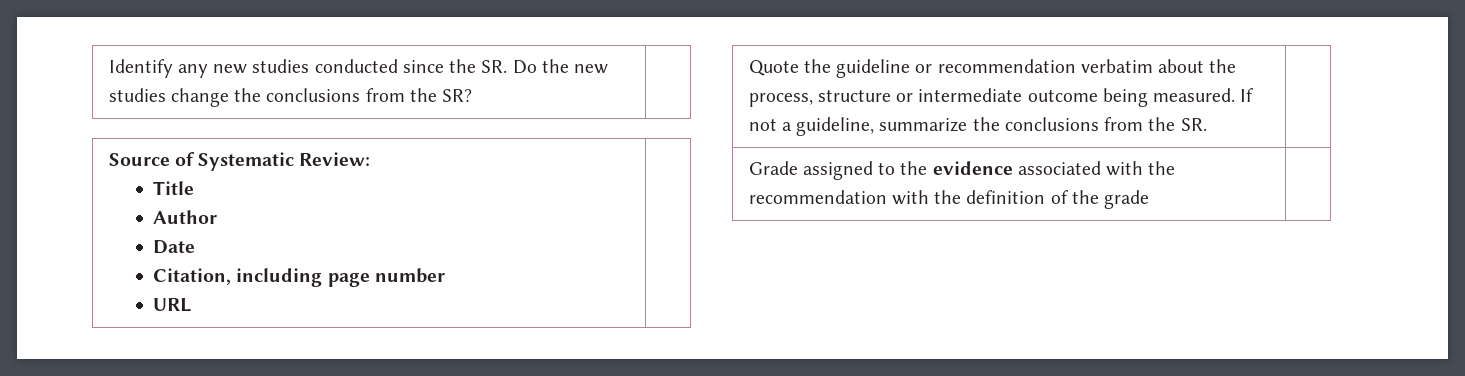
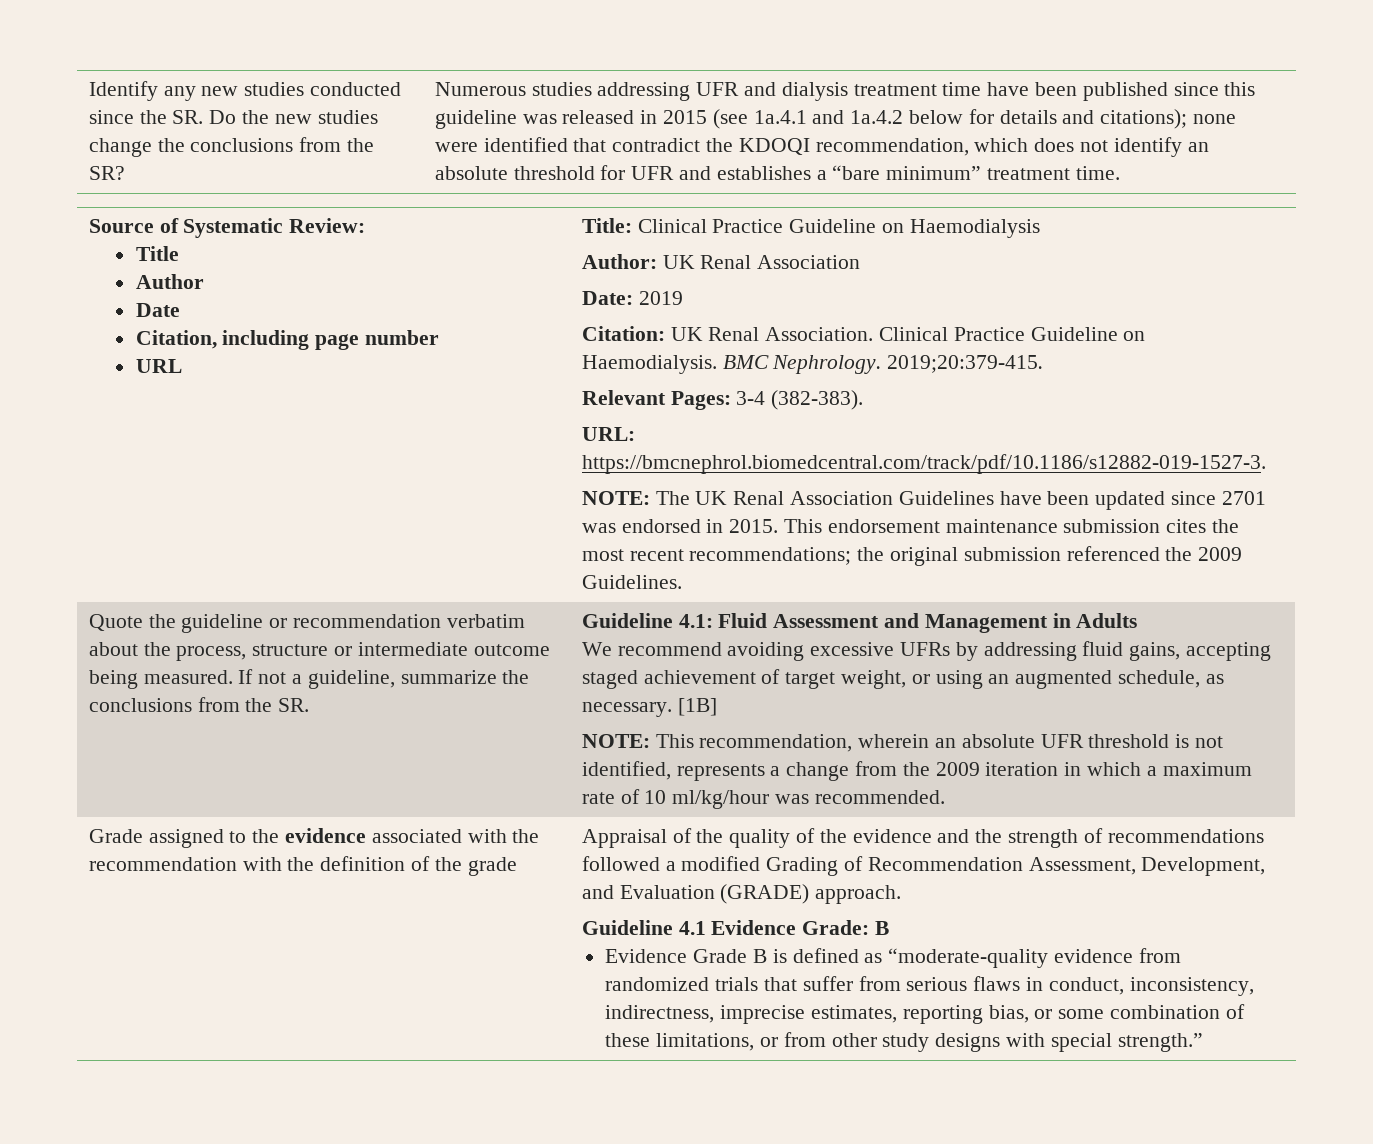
+ Numerous studies addressing UFR and dialysis treatment time have been published since this guideline was released in 2015 (see 1a.4.1 and 1a.4.2 below for details and citations); none were identified that contradict the KDOQI recommendation, which does not identify an absolute threshold for UFR and establishes a “bare minimum” treatment time.
+ Title: Clinical Practice Guideline on Haemodialysis
+ Author: UK Renal Association
+ Date: 2019
+ Citation: UK Renal Association. Clinical Practice Guideline on Haemodialysis. BMC Nephrology. 2019;20:379-415.
+ Relevant Pages: 3-4 (382-383).
+ URL: https://bmcnephrol.biomedcentral.com/track/pdf/10.1186/s12882-019-1527-3.
+ NOTE: The UK Renal Association Guidelines have been updated since 2701 was endorsed in 2015. This endorsement maintenance submission cites the most recent recommendations; the original submission referenced the 2009 Guidelines.
+ Guideline 4.1: Fluid Assessment and Management in Adults
+ We recommend avoiding excessive UFRs by addressing fluid gains, accepting staged achievement of target weight, or using an augmented schedule, as necessary. [1B]
+ NOTE: This recommendation, wherein an absolute UFR threshold is not identified, represents a change from the 2009 iteration in which a maximum rate of 10 ml/kg/hour was recommended.
+ Appraisal of the quality of the evidence and the strength of recommendations followed a modified Grading of Recommendation Assessment, Development, and Evaluation (GRADE) approach.
+ Guideline 4.1 Evidence Grade: B
+ Evidence Grade B is defined as “moderate-quality evidence from randomized trials that suffer from serious flaws in conduct, inconsistency, indirectness, imprecise estimates, reporting bias, or some combination of these limitations, or from other study designs with special strength.”

